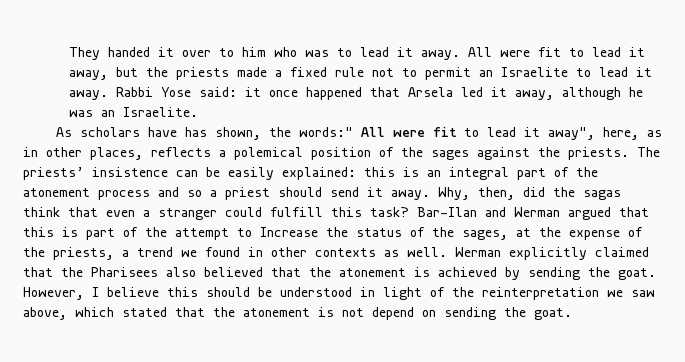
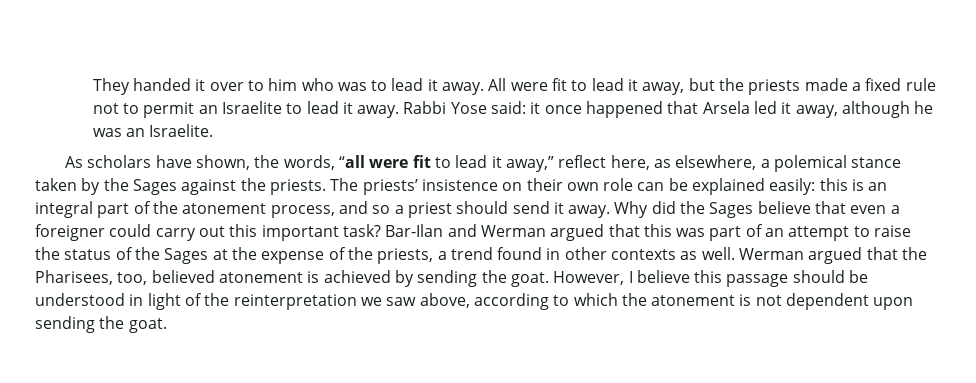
- As scholars have has shown, the words:" All were fit to lead it away", here, as in other places, reflects a polemical position of the sages against the priests.
+ As scholars have shown, the words, “all were fit to lead it away,” reflect here, as elsewhere, a polemical stance taken by the Sages against the priests.
- The priests’ insistence can be easily explained: this is an integral part of the atonement process and so a priest should send it away.
+ The priests’ insistence on their own role can be explained easily: this is an integral part of the atonement process, and so a priest should send it away.
- Why, then, did the sagas think that even a stranger could fulfill this task?
+ Why did the Sages believe that even a foreigner could carry out this important task?
- Bar-Ilan and Werman argued that this is part of the attempt to Increase the status of the sages, at the expense of the priests, a trend we found in other contexts as well.
+ Bar-Ilan and Werman argued that this was part of an attempt to raise the status of the Sages at the expense of the priests, a trend found in other contexts as well.
- Werman explicitly claimed that the Pharisees also believed that the atonement is achieved by sending the goat.
+ Werman argued that the Pharisees, too, believed atonement is achieved by sending the goat.
- However, I believe this should be understood in light of the reinterpretation we saw above, which stated that the atonement is not depend on sending the goat.
+ However, I believe this passage should be understood in light of the reinterpretation we saw above, according to which the atonement is not dependent upon sending the goat.

